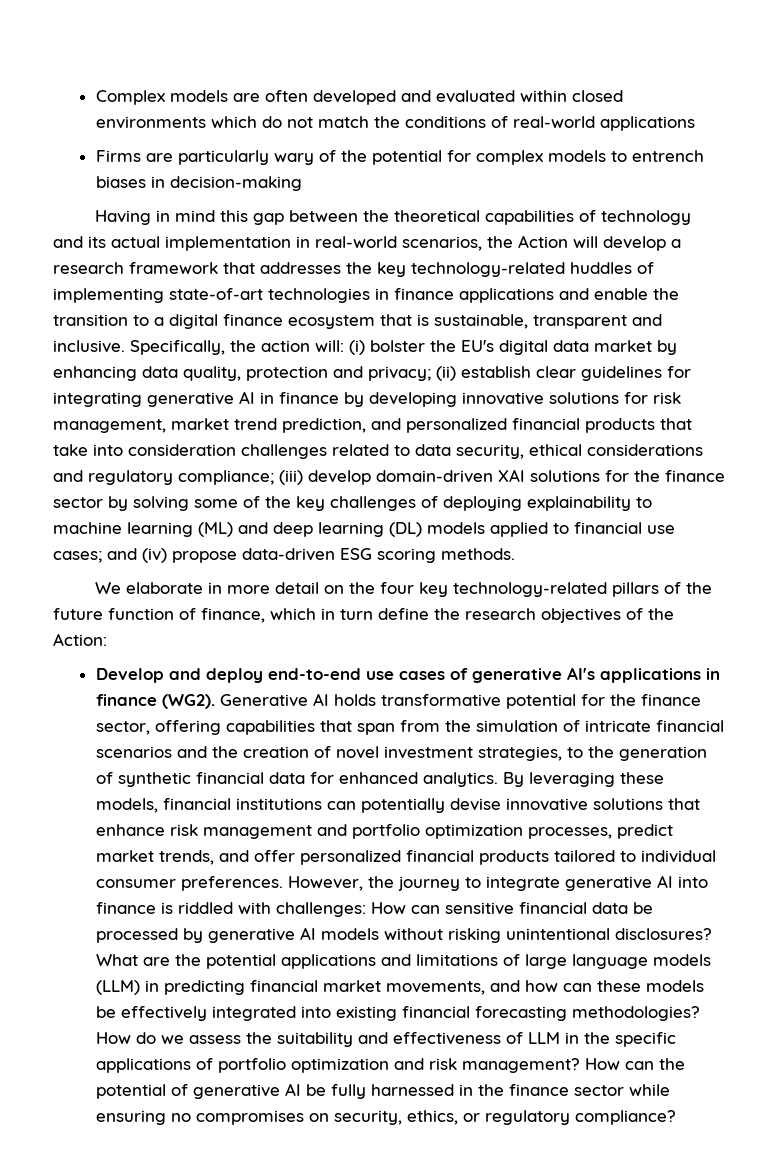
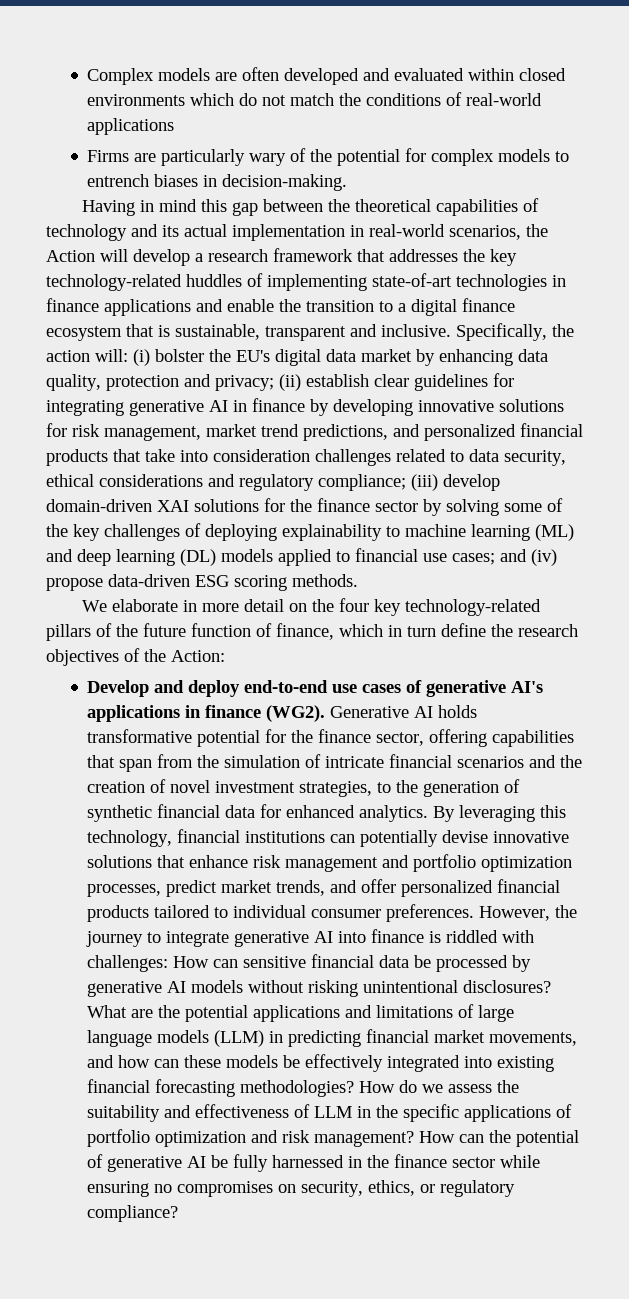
- Firms are particularly wary of the potential for complex models to entrench biases in decision-making
+ Firms are particularly wary of the potential for complex models to entrench biases in decision-making.
- (ii) establish clear guidelines for integrating generative AI in finance by developing innovative solutions for risk management, market trend prediction, and personalized financial products that take into consideration challenges related to data security, ethical considerations and regulatory compliance;
+ (ii) establish clear guidelines for integrating generative AI in finance by developing innovative solutions for risk management, market trend predictions, and personalized financial products that take into consideration challenges related to data security, ethical considerations and regulatory compliance;
- By leveraging these models, financial institutions can potentially devise innovative solutions that enhance risk management and portfolio optimization processes, predict market trends, and offer personalized financial products tailored to individual consumer preferences.
+ By leveraging this technology, financial institutions can potentially devise innovative solutions that enhance risk management and portfolio optimization processes, predict market trends, and offer personalized financial products tailored to individual consumer preferences.

